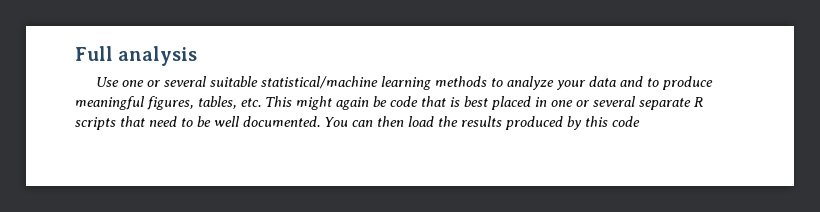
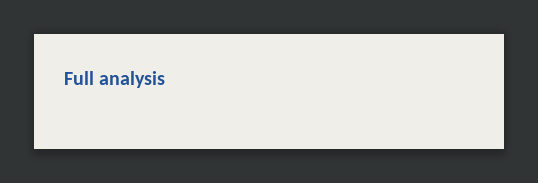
- Use one or several suitable statistical/machine learning methods to analyze your data and to produce meaningful figures, tables, etc. This might again be code that is best placed in one or several separate R scripts that need to be well documented. You can then load the results produced by this code

